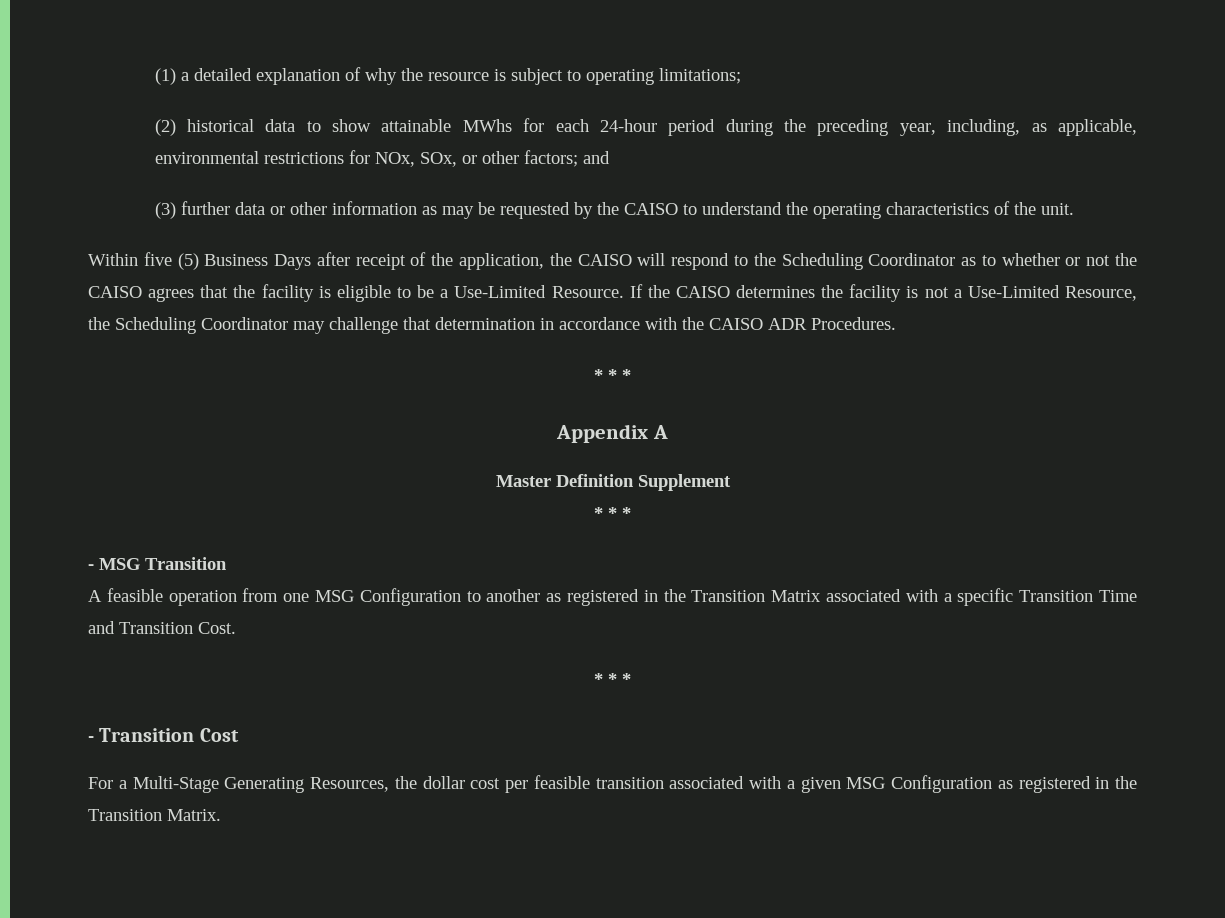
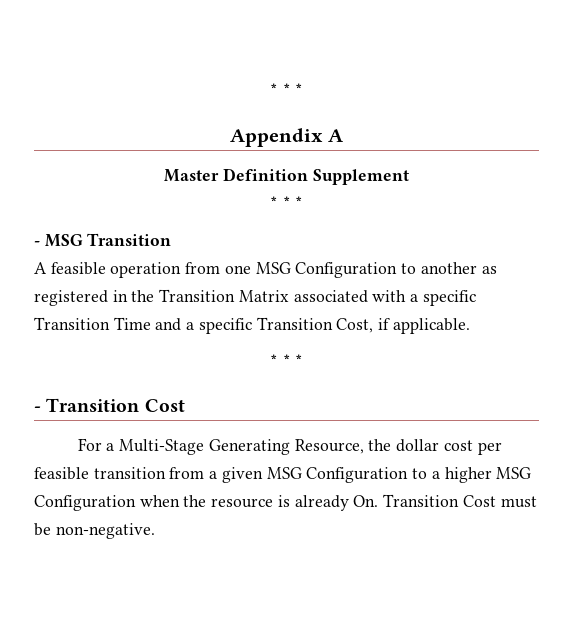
- (1) a detailed explanation of why the resource is subject to operating limitations;
- (2) historical data to show attainable MWhs for each 24-hour period during the preceding year, including, as applicable, environmental restrictions for NOx, SOx, or other factors; and
- (3) further data or other information as may be requested by the CAISO to understand the operating characteristics of the unit.
- Within five (5) Business Days after receipt of the application, the CAISO will respond to the Scheduling Coordinator as to whether or not the CAISO agrees that the facility is eligible to be a Use-Limited Resource. If the CAISO determines the facility is not a Use-Limited Resource, the Scheduling Coordinator may challenge that determination in accordance with the CAISO ADR Procedures.
- A feasible operation from one MSG Configuration to another as registered in the Transition Matrix associated with a specific Transition Time and Transition Cost.
+ A feasible operation from one MSG Configuration to another as registered in the Transition Matrix associated with a specific Transition Time and a specific Transition Cost, if applicable.
- For a Multi-Stage Generating Resources, the dollar cost per feasible transition associated with a given MSG Configuration as registered in the Transition Matrix.
+ For a Multi-Stage Generating Resource, the dollar cost per feasible transition from a given MSG Configuration to a higher MSG Configuration when the resource is already On. Transition Cost must be non-negative.

